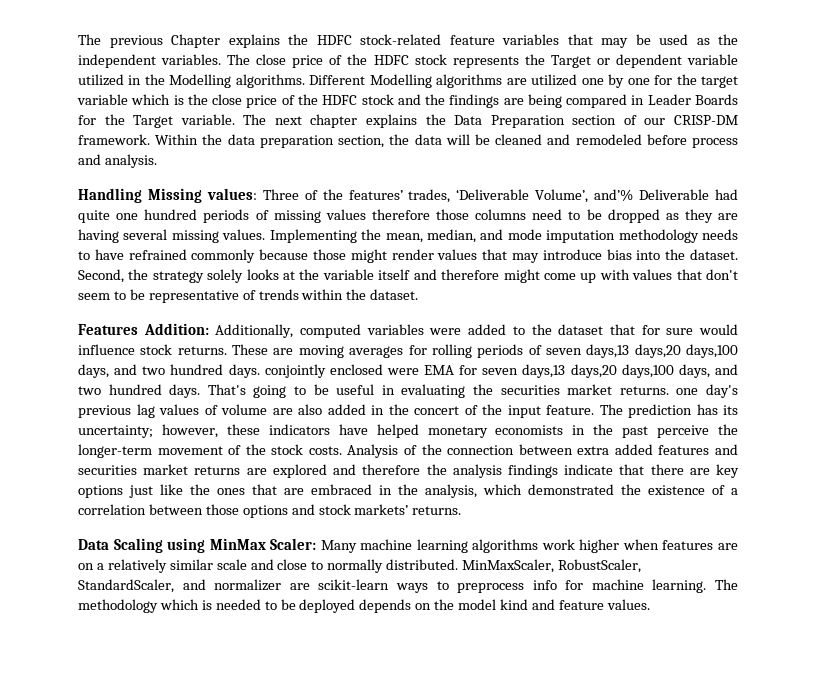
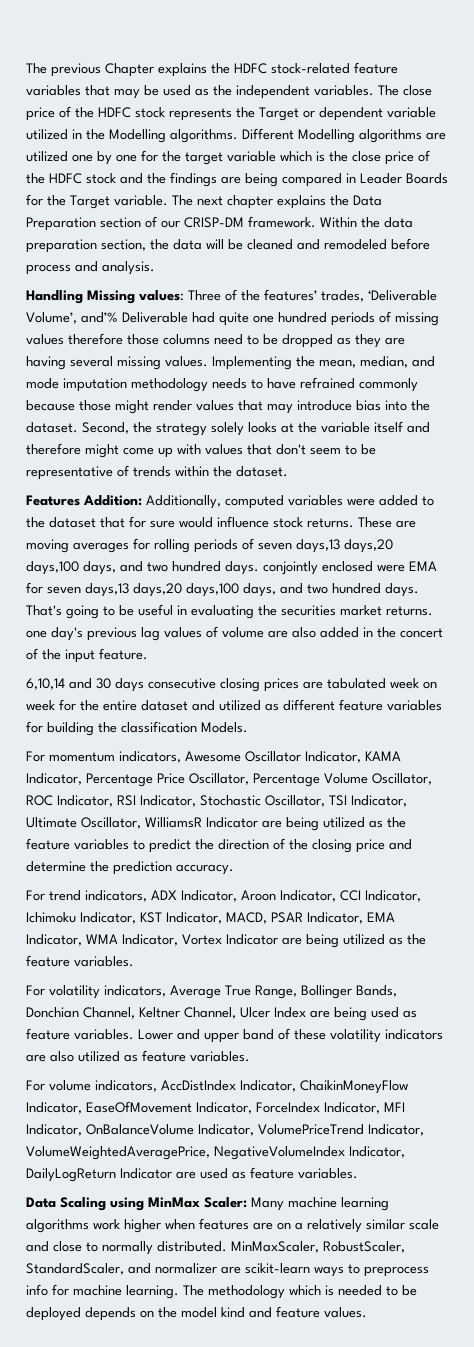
- That's going to be useful in evaluating the securities market returns. one day's previous lag values of volume are also added in the concert of the input feature. The prediction has its uncertainty; however, these indicators have helped monetary economists in the past perceive the longer-term movement of the stock costs. Analysis of the connection between extra added features and securities market returns are explored and therefore the analysis findings indicate that there are key options just like the ones that are embraced in the analysis, which demonstrated the existence of a correlation between those options and stock markets’ returns.
+ That's going to be useful in evaluating the securities market returns. one day's previous lag values of volume are also added in the concert of the input feature.
+ 6,10,14 and 30 days consecutive closing prices are tabulated week on week for the entire dataset and utilized as different feature variables for building the classification Models.
+ For momentum indicators, Awesome Oscillator Indicator, KAMA Indicator, Percentage Price Oscillator, Percentage Volume Oscillator, ROC Indicator, RSI Indicator, Stochastic Oscillator, TSI Indicator, Ultimate Oscillator, WilliamsR Indicator are being utilized as the feature variables to predict the direction of the closing price and determine the prediction accuracy.
+ For trend indicators, ADX Indicator, Aroon Indicator, CCI Indicator, Ichimoku Indicator, KST Indicator, MACD, PSAR Indicator, EMA Indicator, WMA Indicator, Vortex Indicator are being utilized as the feature variables.
+ For volatility indicators, Average True Range, Bollinger Bands, Donchian Channel, Keltner Channel, Ulcer Index are being used as feature variables. Lower and upper band of these volatility indicators are also utilized as feature variables.
+ For volume indicators, AccDistIndex Indicator, ChaikinMoneyFlow Indicator, EaseOfMovement Indicator, ForceIndex Indicator, MFI Indicator, OnBalanceVolume Indicator, VolumePriceTrend Indicator, VolumeWeightedAveragePrice, NegativeVolumeIndex Indicator, DailyLogReturn Indicator are used as feature variables.

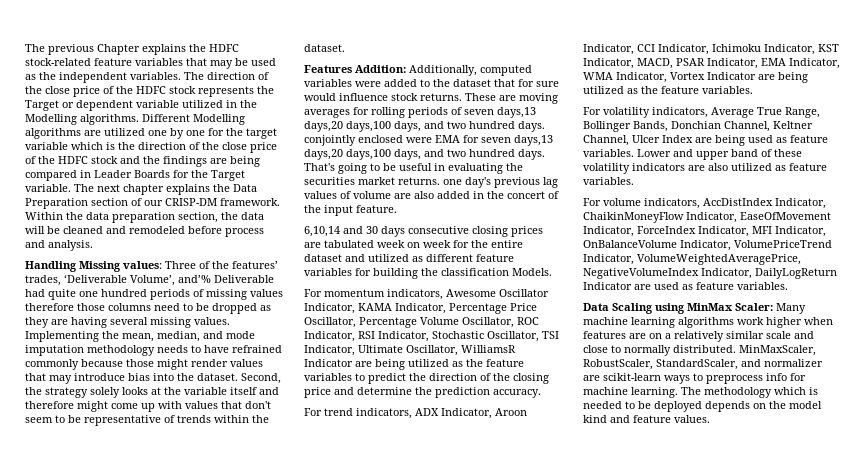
- The close price of the HDFC stock represents the Target or dependent variable utilized in the Modelling algorithms.
+ The direction of the close price of the HDFC stock represents the Target or dependent variable utilized in the Modelling algorithms.
- Different Modelling algorithms are utilized one by one for the target variable which is the close price of the HDFC stock and the findings are being compared in Leader Boards for the Target variable.
+ Different Modelling algorithms are utilized one by one for the target variable which is the direction of the close price of the HDFC stock and the findings are being compared in Leader Boards for the Target variable.

